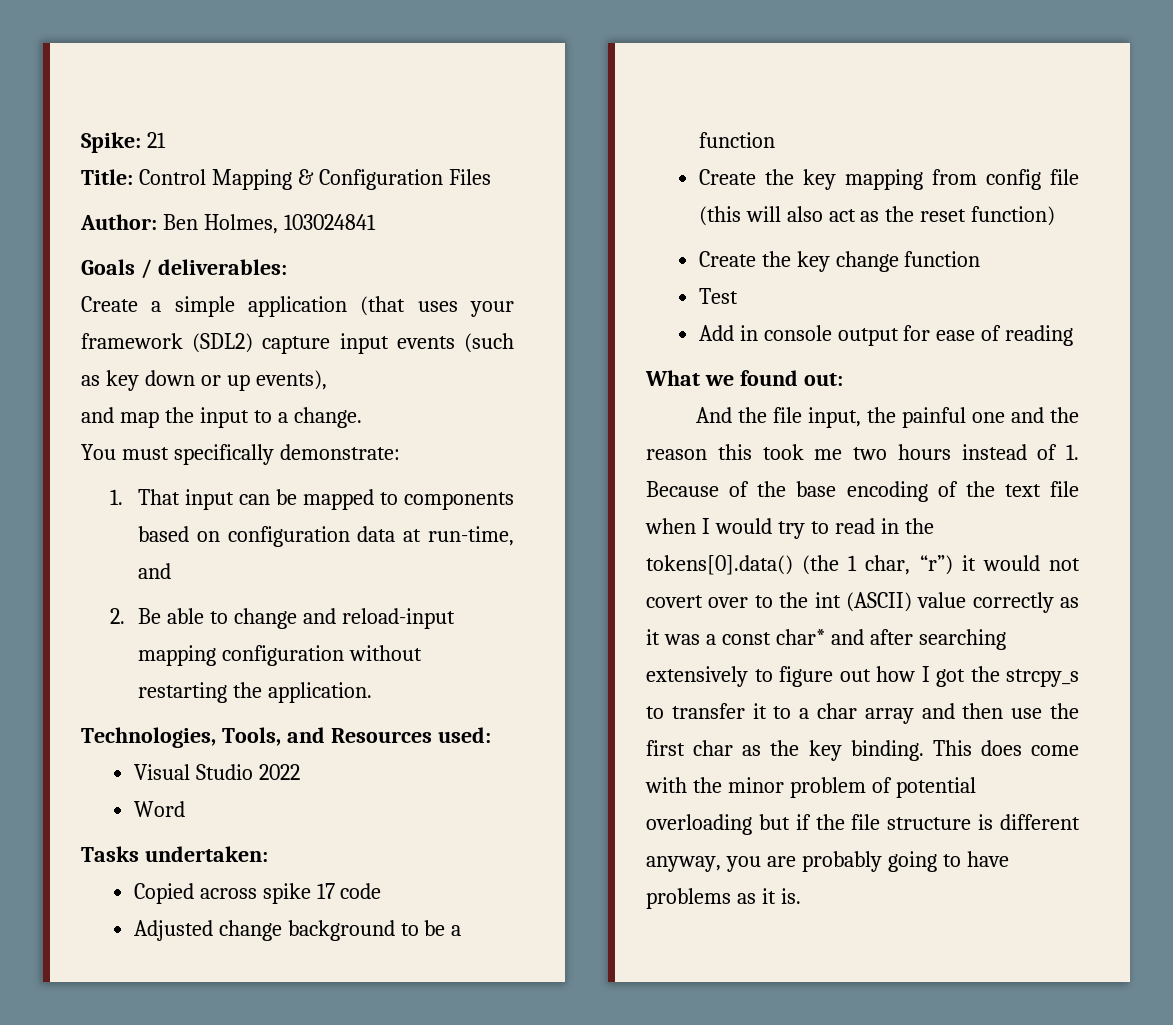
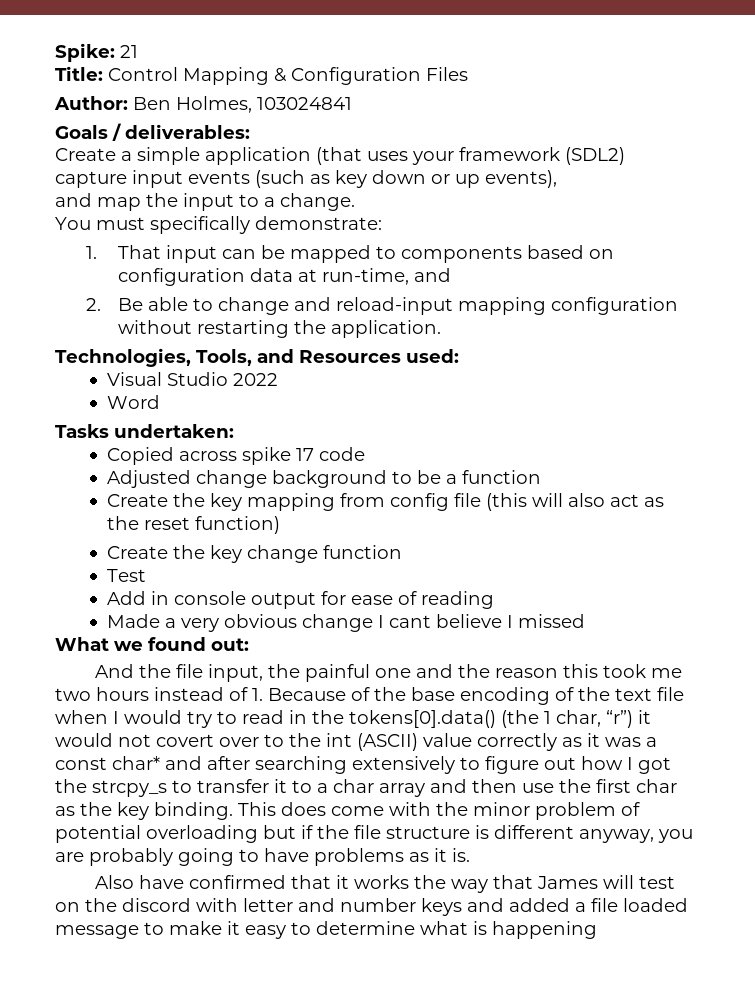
+ Made a very obvious change I cant believe I missed
+ Also have confirmed that it works the way that James will test on the discord with letter and number keys and added a file loaded message to make it easy to determine what is happening

